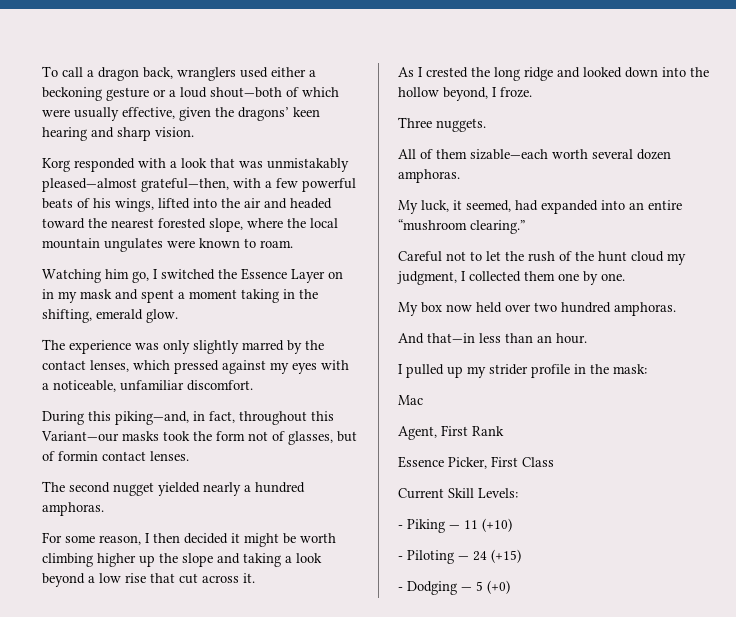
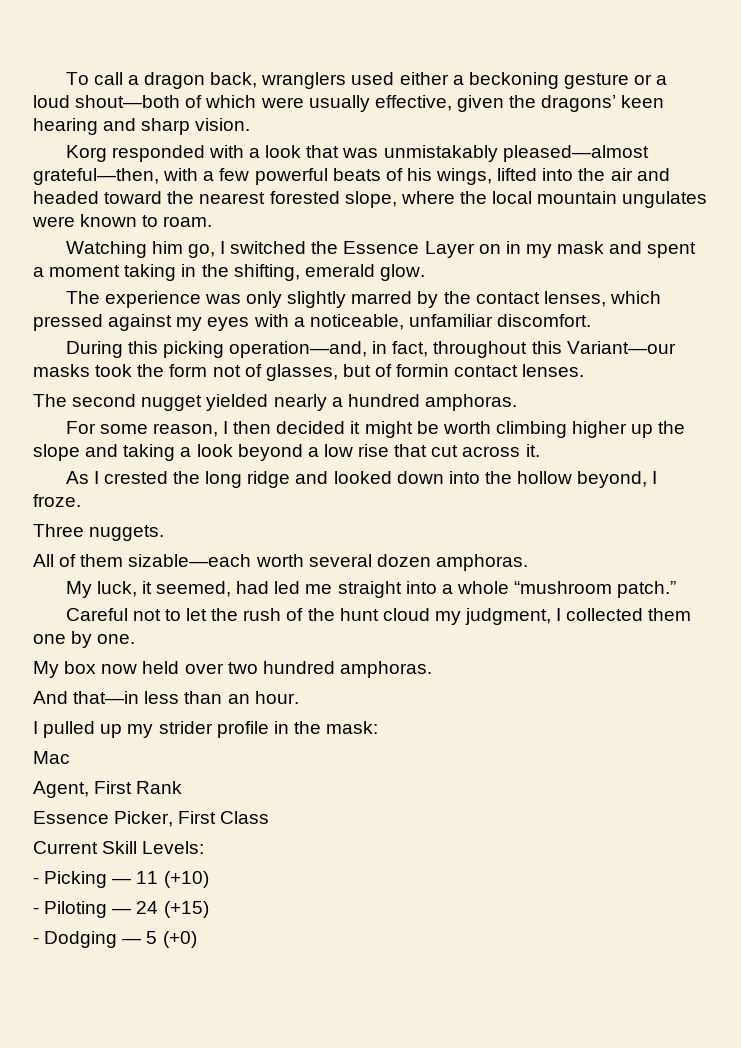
- During this piking—and, in fact, throughout this Variant—our masks took the form not of glasses, but of formin contact lenses.
+ During this picking operation—and, in fact, throughout this Variant—our masks took the form not of glasses, but of formin contact lenses.
- My luck, it seemed, had expanded into an entire “mushroom clearing.”
+ My luck, it seemed, had led me straight into a whole “mushroom patch.”
- - Piking — 11 (+10)
+ - Picking — 11 (+10)

